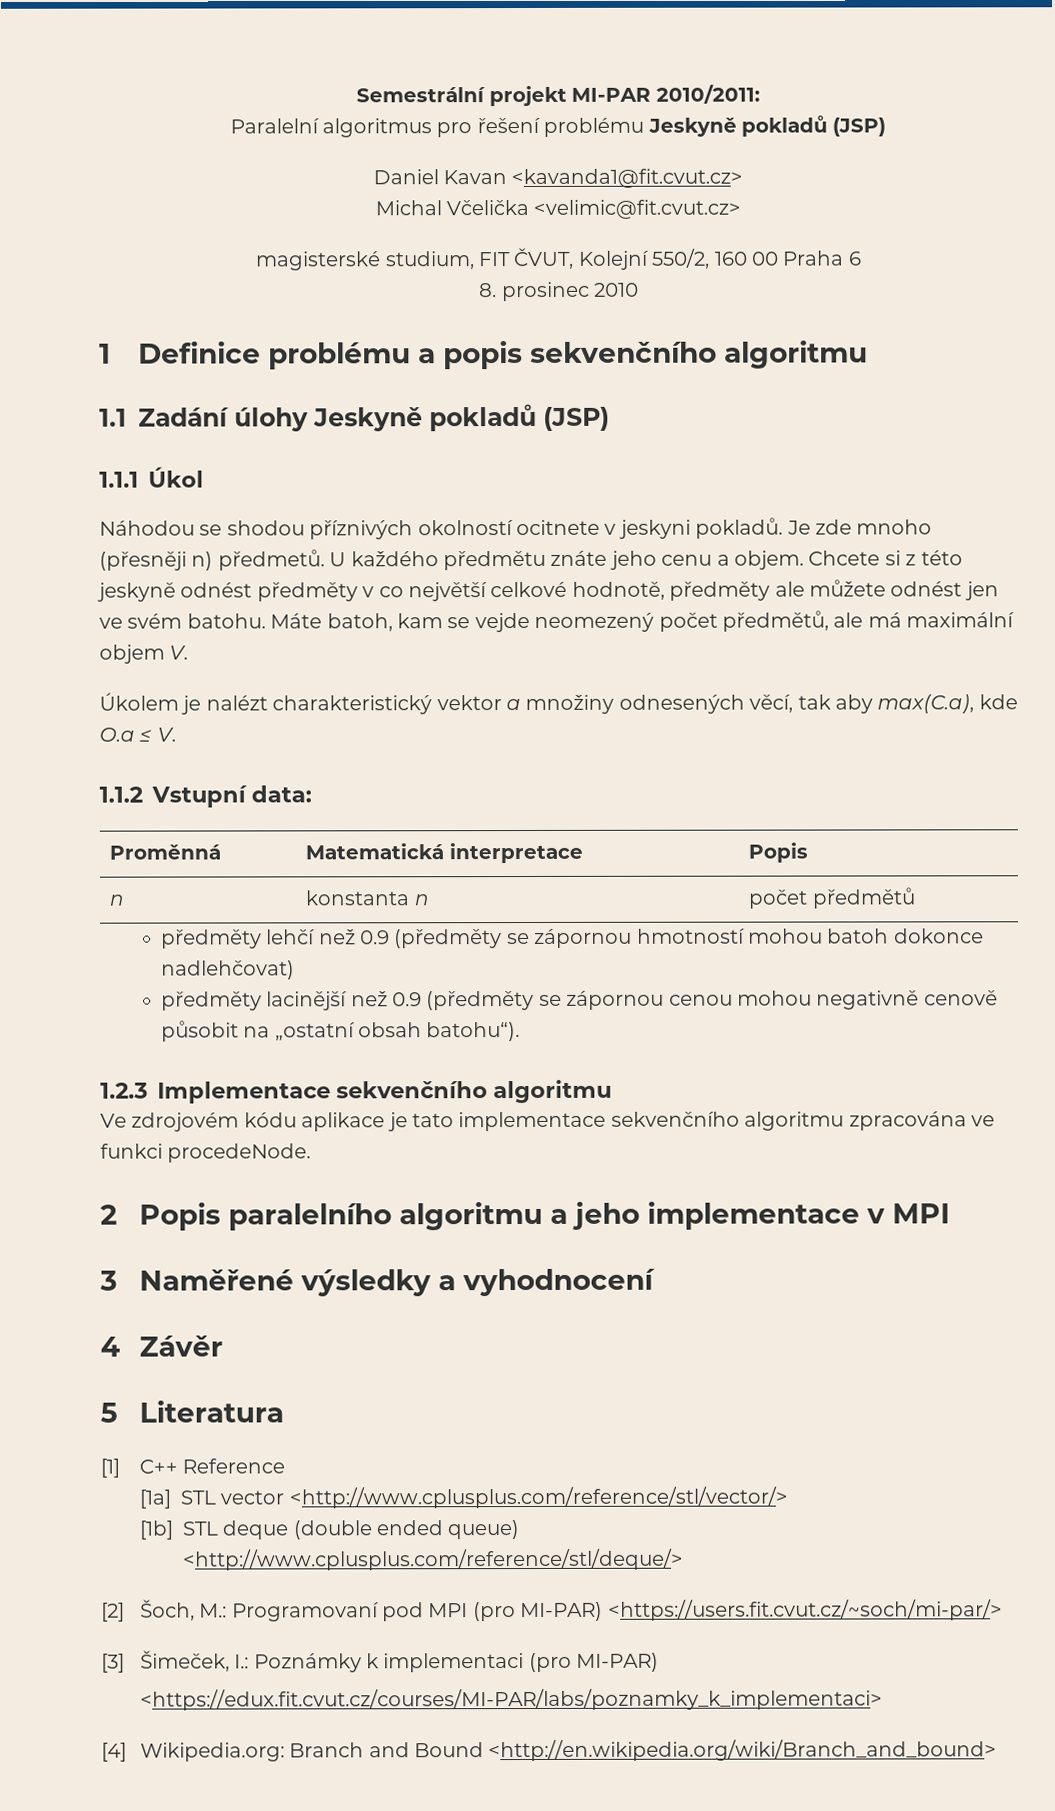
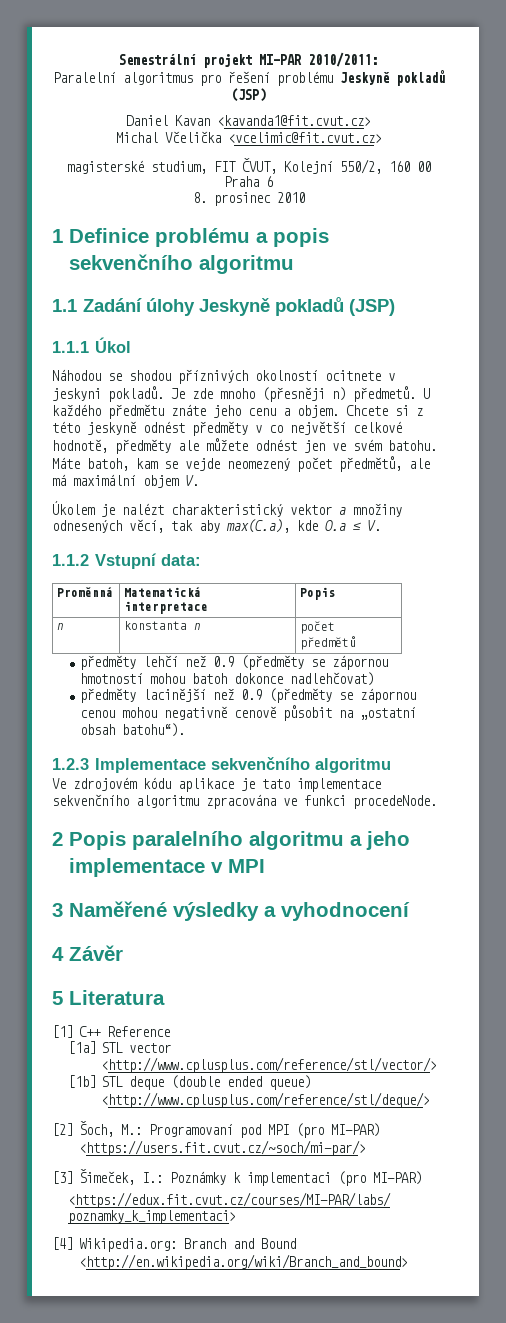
- Michal Včelička <velimic@fit.cvut.cz>
+ Michal Včelička <vcelimic@fit.cvut.cz>

